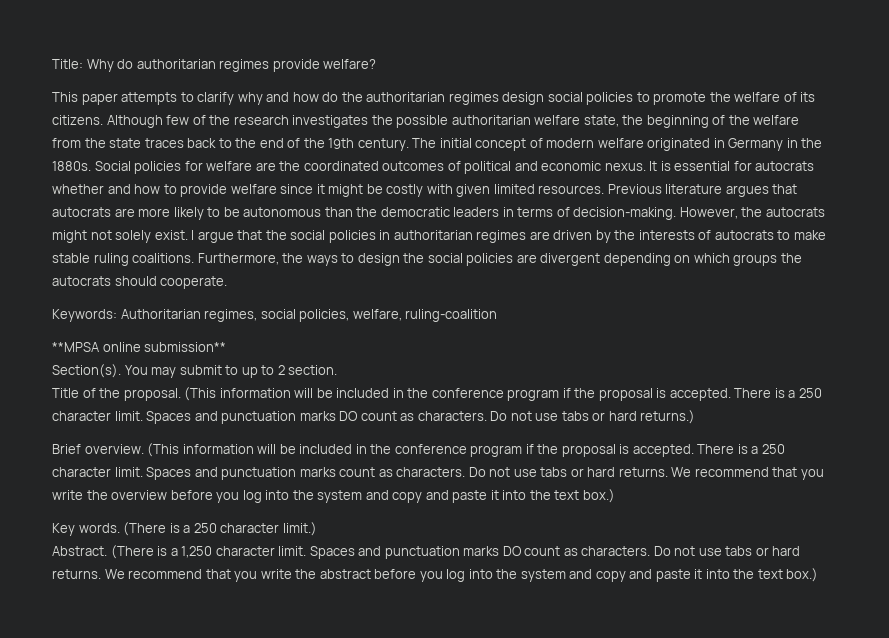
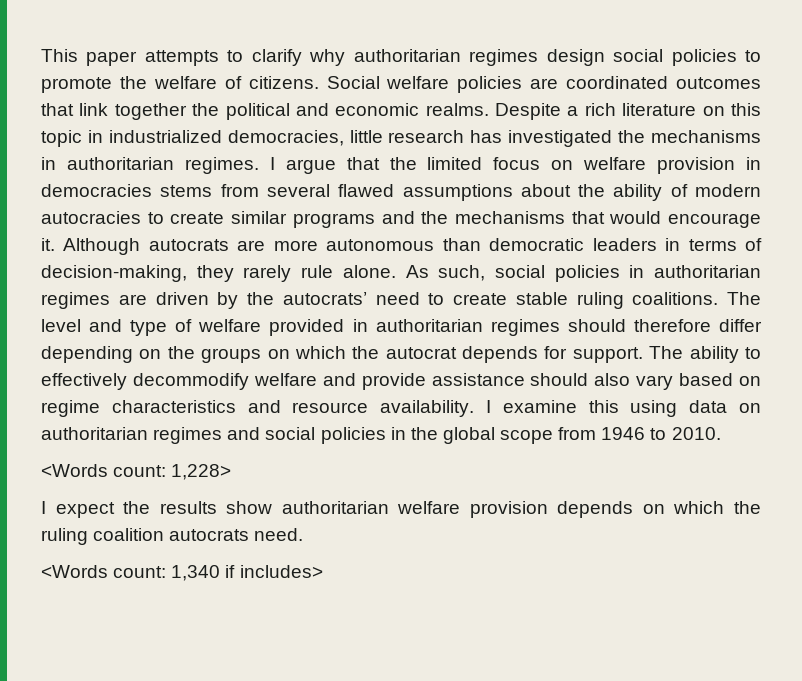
- Title: Why do authoritarian regimes provide welfare?
- This paper attempts to clarify why and how do the authoritarian regimes design social policies to promote the welfare of its citizens. Although few of the research investigates the possible authoritarian welfare state, the beginning of the welfare from the state traces back to the end of the 19th century. The initial concept of modern welfare originated in Germany in the 1880s. Social policies for welfare are the coordinated outcomes of political and economic nexus. It is essential for autocrats whether and how to provide welfare since it might be costly with given limited resources. Previous literature argues that autocrats are more likely to be autonomous than the democratic leaders in terms of decision-making. However, the autocrats might not solely exist. I argue that the social policies in authoritarian regimes are driven by the interests of autocrats to make stable ruling coalitions. Furthermore, the ways to design the social policies are divergent depending on which groups the autocrats should cooperate.
- Keywords: Authoritarian regimes, social policies, welfare, ruling-coalition
- **MPSA online submission**
- Section(s). You may submit to up to 2 section.
- Title of the proposal. (This information will be included in the conference program if the proposal is accepted. There is a 250 character limit. Spaces and punctuation marks DO count as characters. Do not use tabs or hard returns.)
- Brief overview. (This information will be included in the conference program if the proposal is accepted. There is a 250 character limit. Spaces and punctuation marks count as characters. Do not use tabs or hard returns. We recommend that you write the overview before you log into the system and copy and paste it into the text box.)
- Key words. (There is a 250 character limit.)
- Abstract. (There is a 1,250 character limit. Spaces and punctuation marks DO count as characters. Do not use tabs or hard returns. We recommend that you write the abstract before you log into the system and copy and paste it into the text box.)
+ This paper attempts to clarify why authoritarian regimes design social policies to promote the welfare of citizens. Social welfare policies are coordinated outcomes that link together the political and economic realms. Despite a rich literature on this topic in industrialized democracies, little research has investigated the mechanisms in authoritarian regimes. I argue that the limited focus on welfare provision in democracies stems from several flawed assumptions about the ability of modern autocracies to create similar programs and the mechanisms that would encourage it. Although autocrats are more autonomous than democratic leaders in terms of decision-making, they rarely rule alone. As such, social policies in authoritarian regimes are driven by the autocrats’ need to create stable ruling coalitions. The level and type of welfare provided in authoritarian regimes should therefore differ depending on the groups on which the autocrat depends for support. The ability to effectively decommodify welfare and provide assistance should also vary based on regime characteristics and resource availability. I examine this using data on authoritarian regimes and social policies in the global scope from 1946 to 2010.
+ <Words count: 1,228>
+ I expect the results show authoritarian welfare provision depends on which the ruling coalition autocrats need.
+ <Words count: 1,340 if includes>

